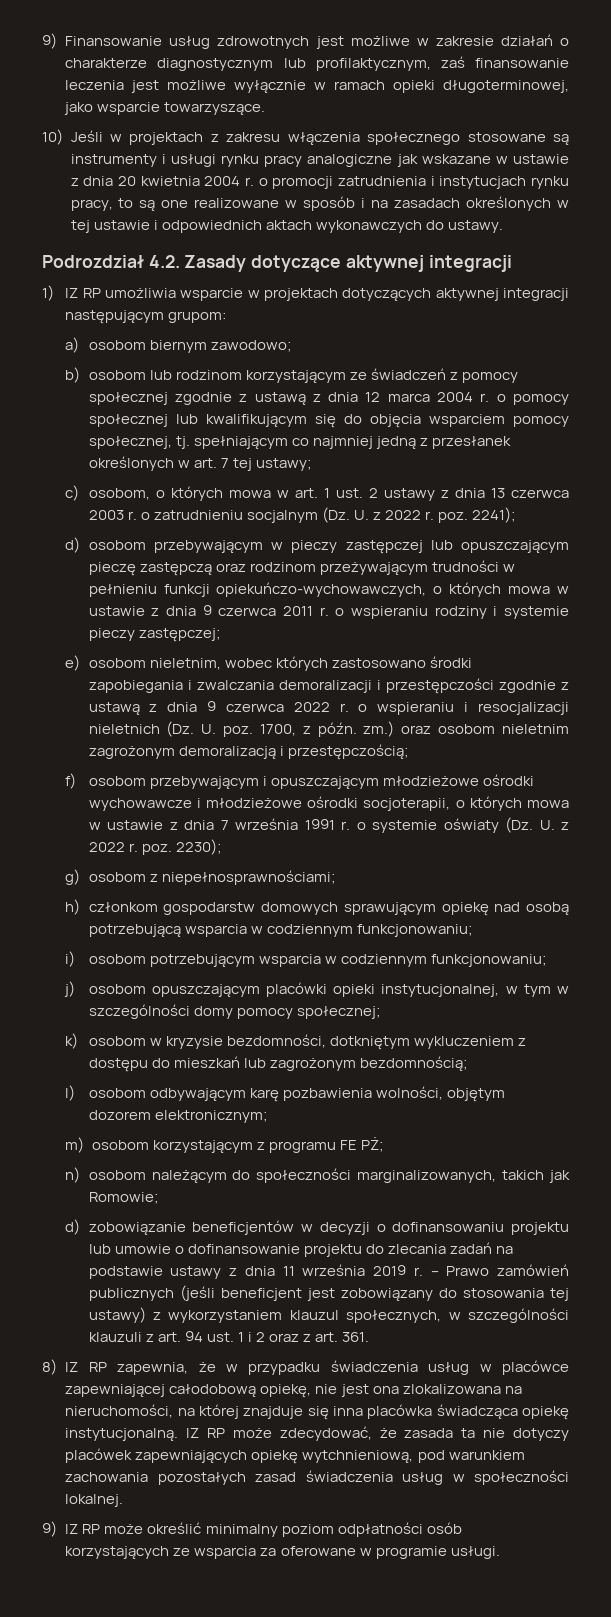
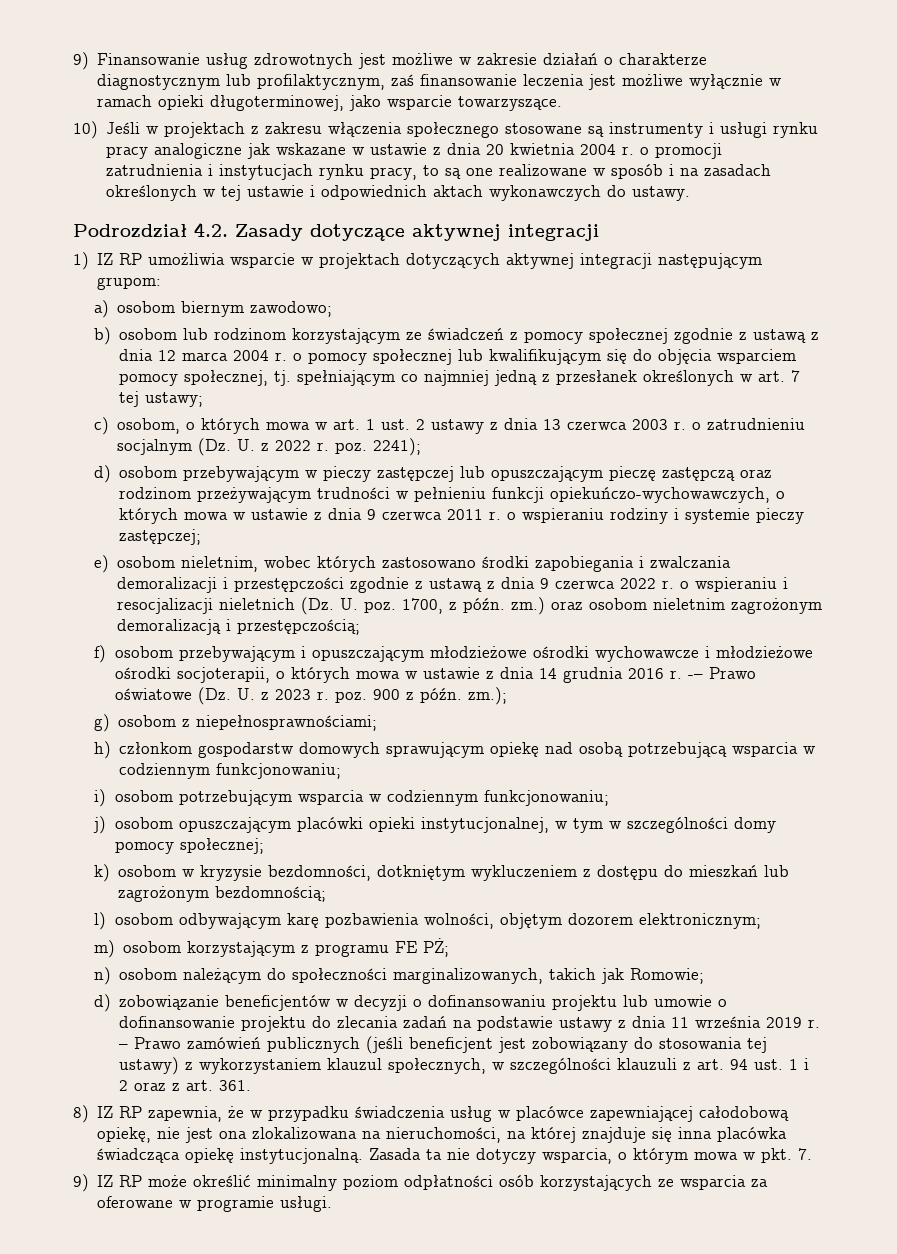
- f) osobom przebywającym i opuszczającym młodzieżowe ośrodki wychowawcze i młodzieżowe ośrodki socjoterapii, o których mowa w ustawie z dnia 7 września 1991 r. o systemie oświaty (Dz. U. z 2022 r. poz. 2230);
+ f) osobom przebywającym i opuszczającym młodzieżowe ośrodki wychowawcze i młodzieżowe ośrodki socjoterapii, o których mowa w ustawie z dnia 14 grudnia 2016 r. -– Prawo oświatowe (Dz. U. z 2023 r. poz. 900 z późn. zm.);
- IZ RP może zdecydować, że zasada ta nie dotyczy placówek zapewniających opiekę wytchnieniową, pod warunkiem zachowania pozostałych zasad świadczenia usług w społeczności lokalnej.
+ Zasada ta nie dotyczy wsparcia, o którym mowa w pkt. 7.

